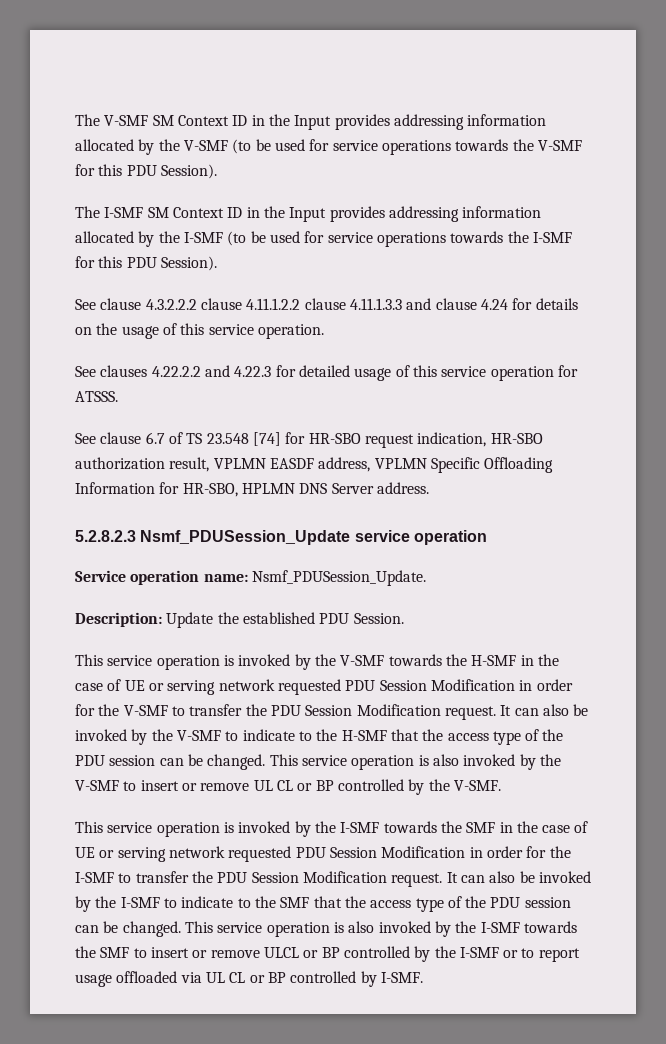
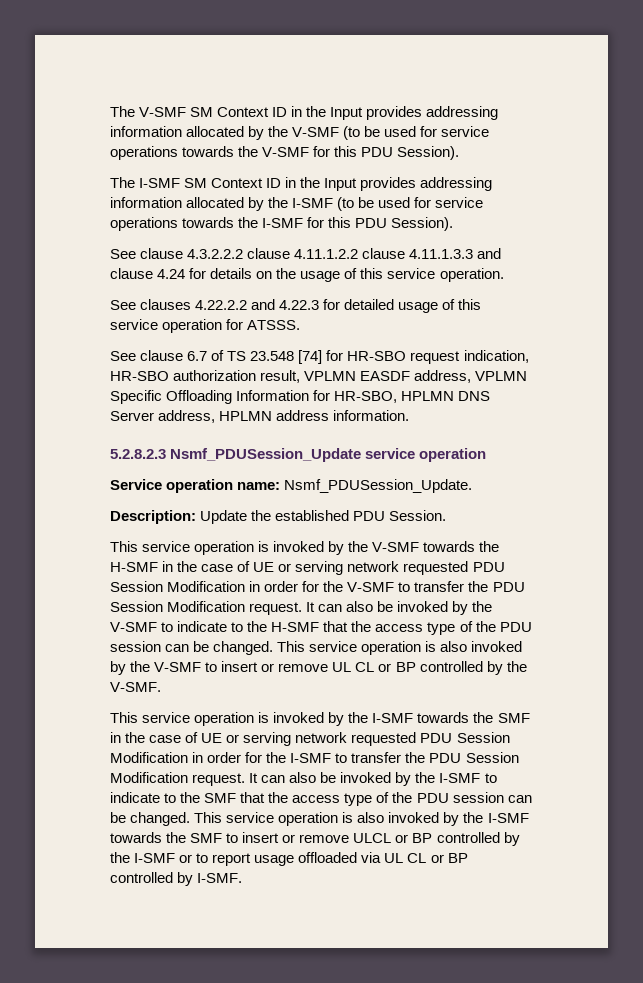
- See clause 6.7 of TS 23.548 [74] for HR-SBO request indication, HR-SBO authorization result, VPLMN EASDF address, VPLMN Specific Offloading Information for HR-SBO, HPLMN DNS Server address.
+ See clause 6.7 of TS 23.548 [74] for HR-SBO request indication, HR-SBO authorization result, VPLMN EASDF address, VPLMN Specific Offloading Information for HR-SBO, HPLMN DNS Server address, HPLMN address information.

